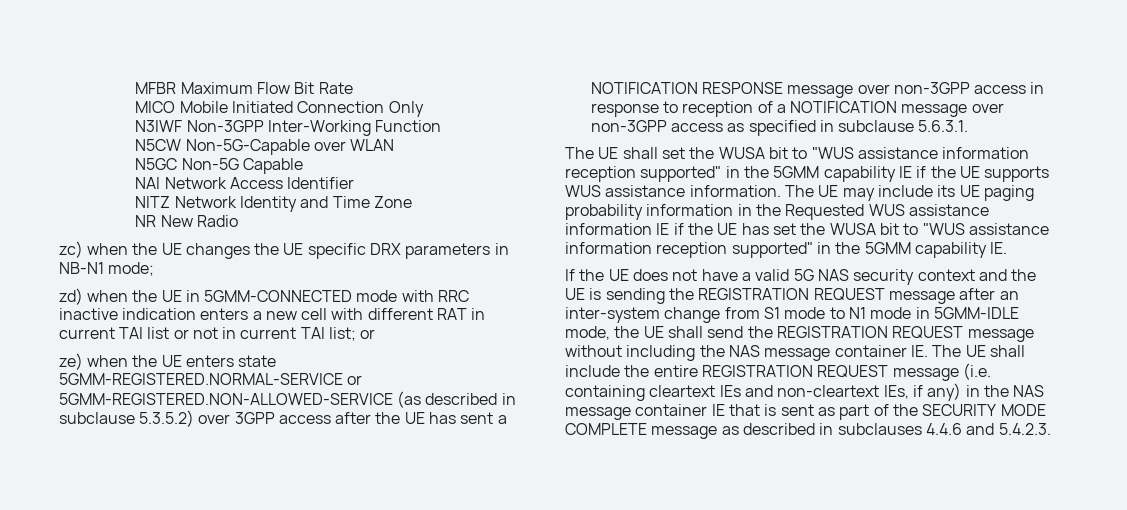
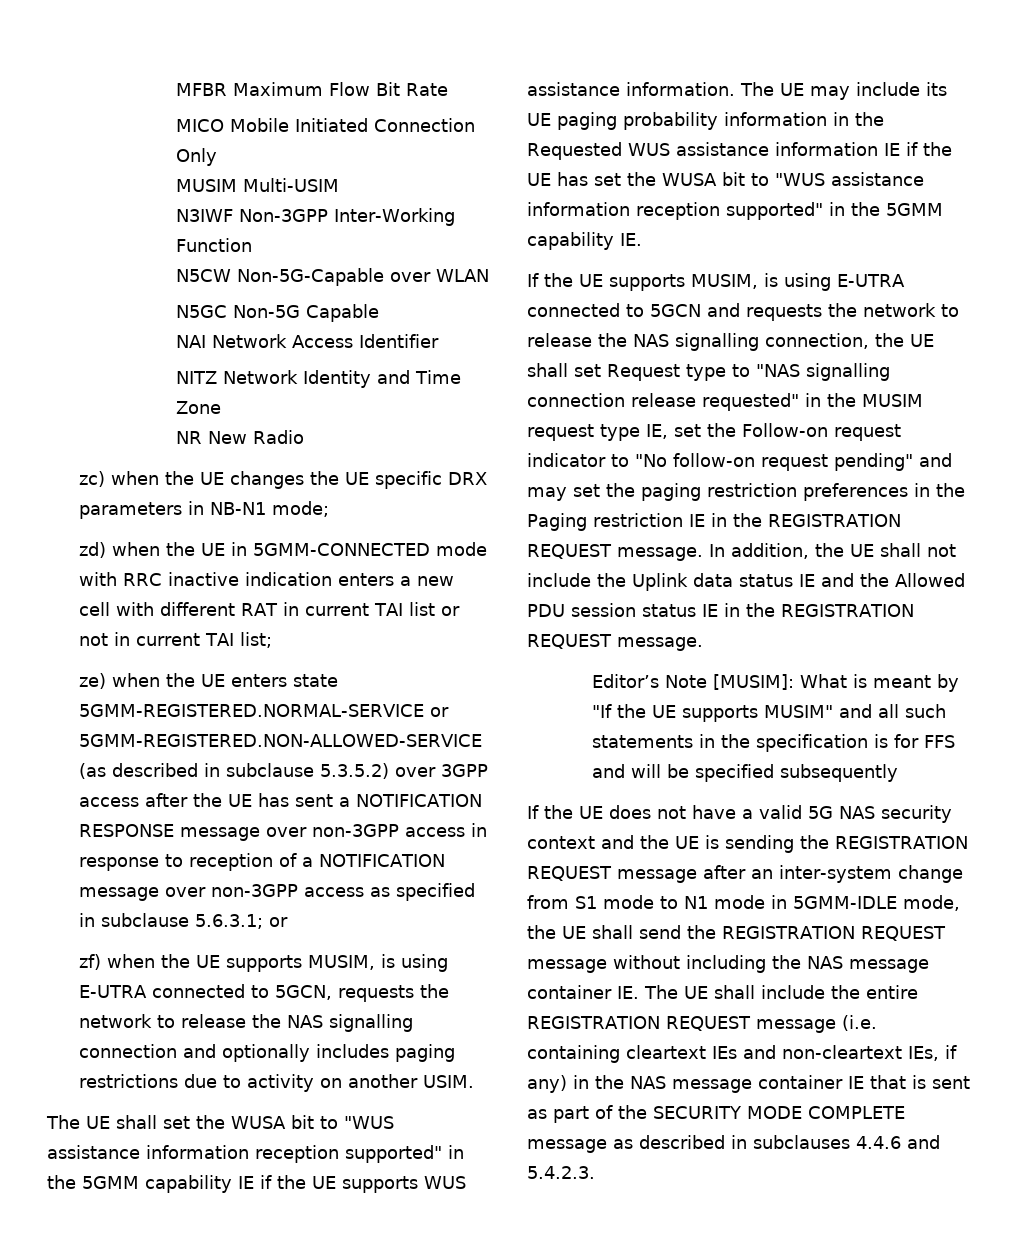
+ MUSIM Multi-USIM
- zd) when the UE in 5GMM-CONNECTED mode with RRC inactive indication enters a new cell with different RAT in current TAI list or not in current TAI list; or
+ zd) when the UE in 5GMM-CONNECTED mode with RRC inactive indication enters a new cell with different RAT in current TAI list or not in current TAI list;
- ze) when the UE enters state 5GMM-REGISTERED.NORMAL-SERVICE or 5GMM-REGISTERED.NON-ALLOWED-SERVICE (as described in subclause 5.3.5.2) over 3GPP access after the UE has sent a NOTIFICATION RESPONSE message over non-3GPP access in response to reception of a NOTIFICATION message over non-3GPP access as specified in subclause 5.6.3.1.
+ ze) when the UE enters state 5GMM-REGISTERED.NORMAL-SERVICE or 5GMM-REGISTERED.NON-ALLOWED-SERVICE (as described in subclause 5.3.5.2) over 3GPP access after the UE has sent a NOTIFICATION RESPONSE message over non-3GPP access in response to reception of a NOTIFICATION message over non-3GPP access as specified in subclause 5.6.3.1; or
+ zf) when the UE supports MUSIM, is using E-UTRA connected to 5GCN, requests the network to release the NAS signalling connection and optionally includes paging restrictions due to activity on another USIM.
+ If the UE supports MUSIM, is using E-UTRA connected to 5GCN and requests the network to release the NAS signalling connection, the UE shall set Request type to "NAS signalling connection release requested" in the MUSIM request type IE, set the Follow-on request indicator to "No follow-on request pending" and may set the paging restriction preferences in the Paging restriction IE in the REGISTRATION REQUEST message. In addition, the UE shall not include the Uplink data status IE and the Allowed PDU session status IE in the REGISTRATION REQUEST message.
+ Editor’s Note [MUSIM]: What is meant by "If the UE supports MUSIM" and all such statements in the specification is for FFS and will be specified subsequently

